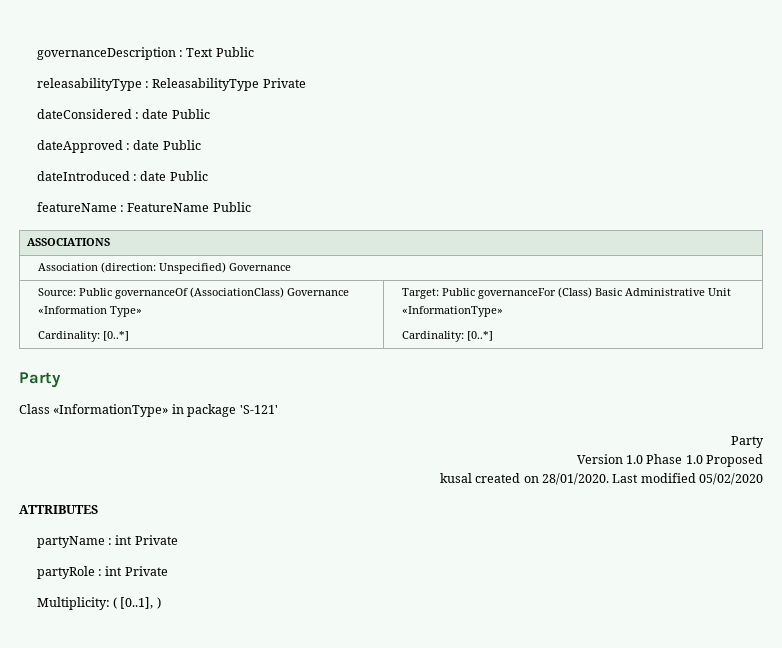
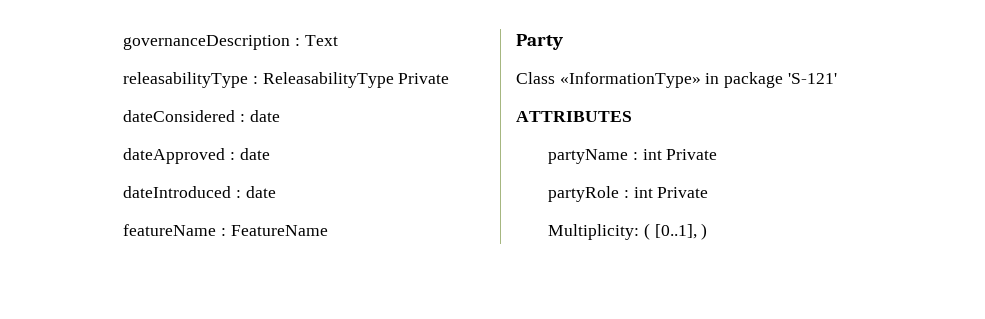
- governanceDescription : Text Public
+ governanceDescription : Text
- dateConsidered : date Public
+ dateConsidered : date
- dateApproved : date Public
+ dateApproved : date
- dateIntroduced : date Public
+ dateIntroduced : date
- featureName : FeatureName Public
- ASSOCIATIONS
- Association (direction: Unspecified) Governance
- Source: Public governanceOf (AssociationClass) Governance «Information Type»
- Cardinality: [0..*] | Target: Public governanceFor (Class) Basic Administrative Unit «InformationType»
- Cardinality: [0..*]
+ featureName : FeatureName
  Class «InformationType» in package 'S-121'
- Party
- Version 1.0 Phase 1.0 Proposed
- kusal created on 28/01/2020. Last modified 05/02/2020

